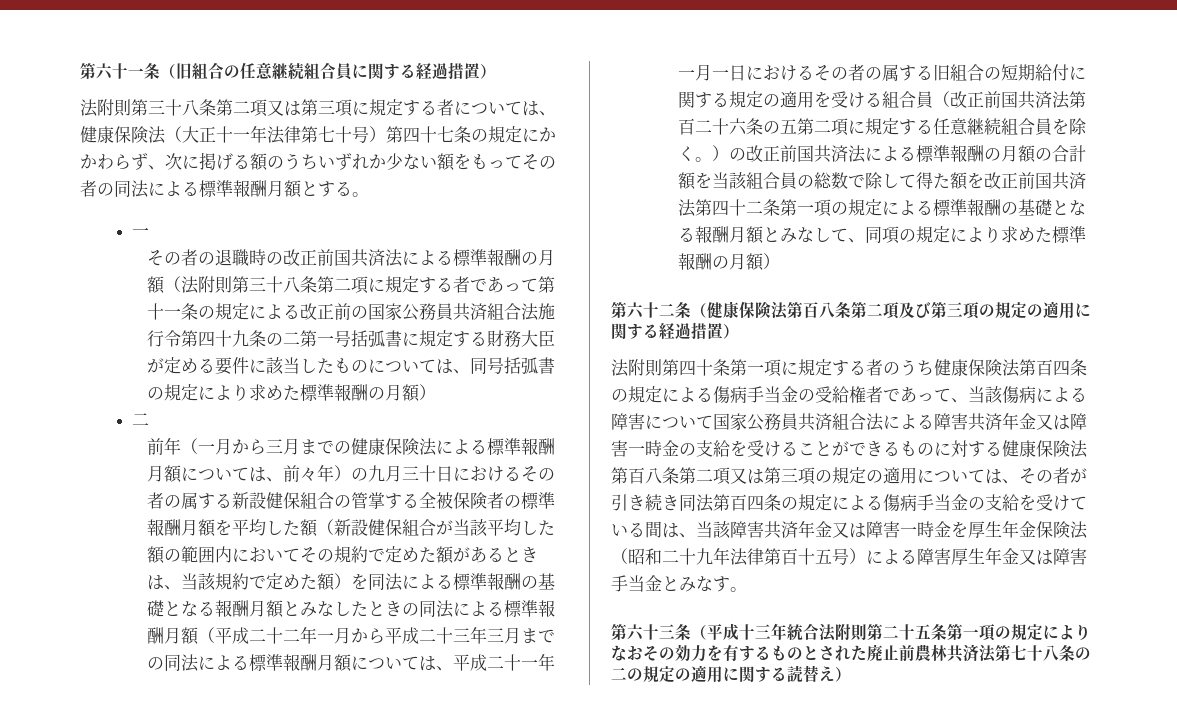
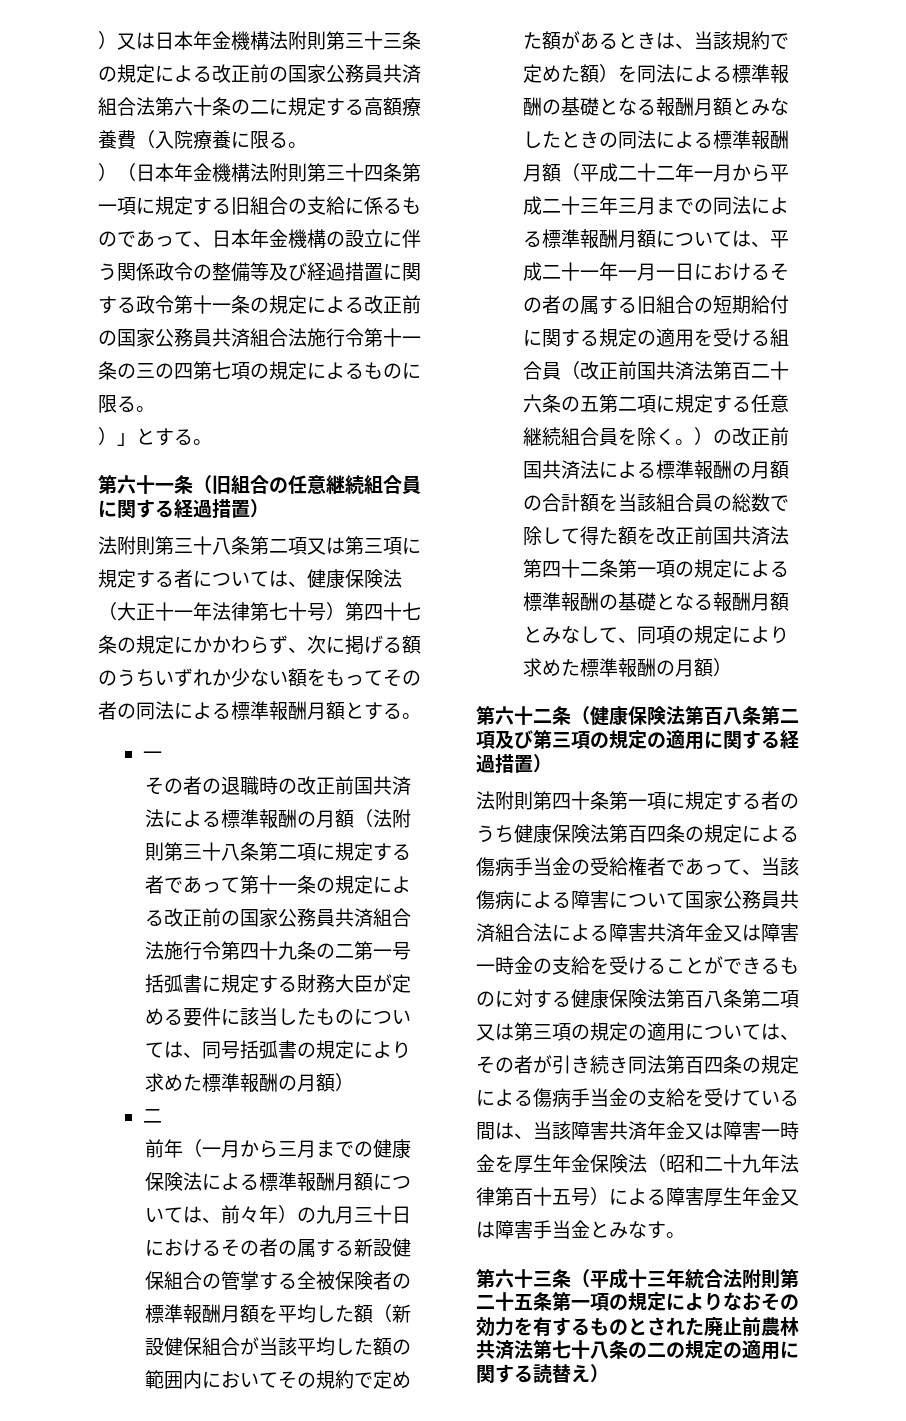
+ ）又は日本年金機構法附則第三十三条の規定による改正前の国家公務員共済組合法第六十条の二に規定する高額療養費（入院療養に限る。
+ ）（日本年金機構法附則第三十四条第一項に規定する旧組合の支給に係るものであって、日本年金機構の設立に伴う関係政令の整備等及び経過措置に関する政令第十一条の規定による改正前の国家公務員共済組合法施行令第十一条の三の四第七項の規定によるものに限る。
+ ）」とする。

